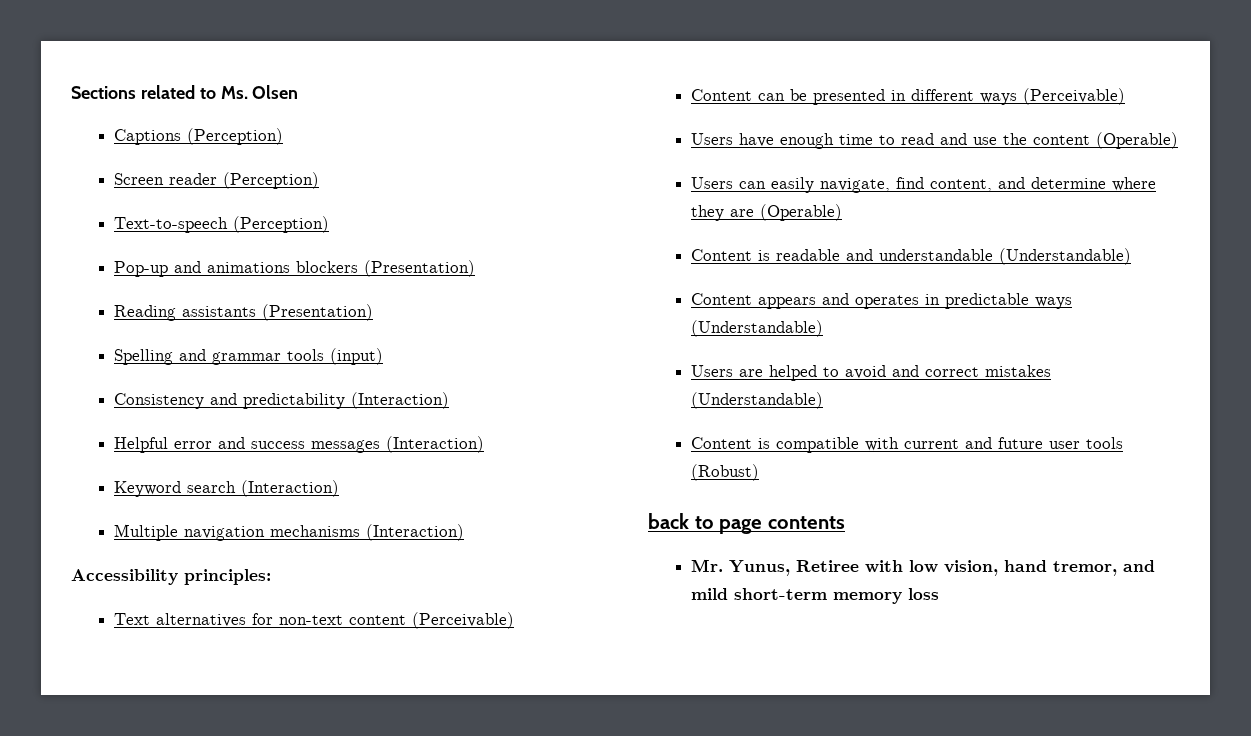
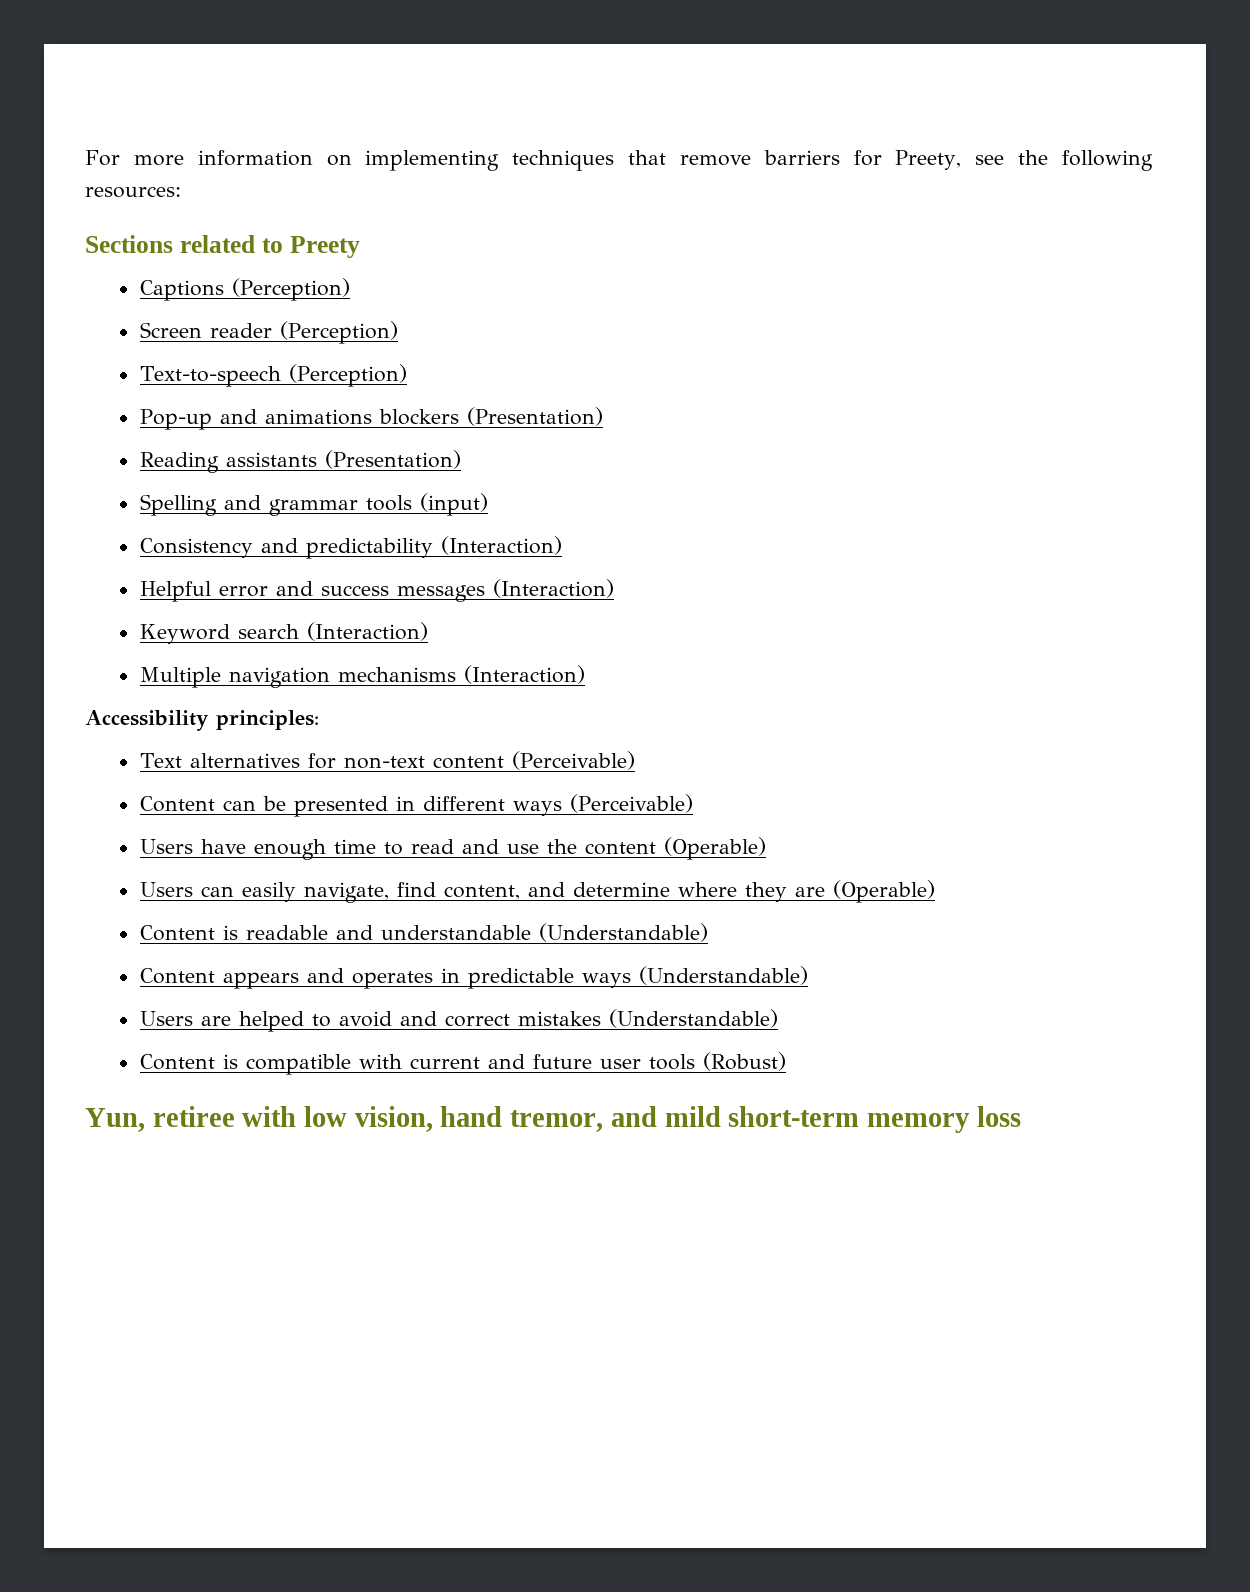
+ For more information on implementing techniques that remove barriers for Preety, see the following resources:
- Sections related to Ms. Olsen
+ Sections related to Preety
- back to page contents
- Mr. Yunus, Retiree with low vision, hand tremor, and mild short-term memory loss
+ Yun, retiree with low vision, hand tremor, and mild short-term memory loss

